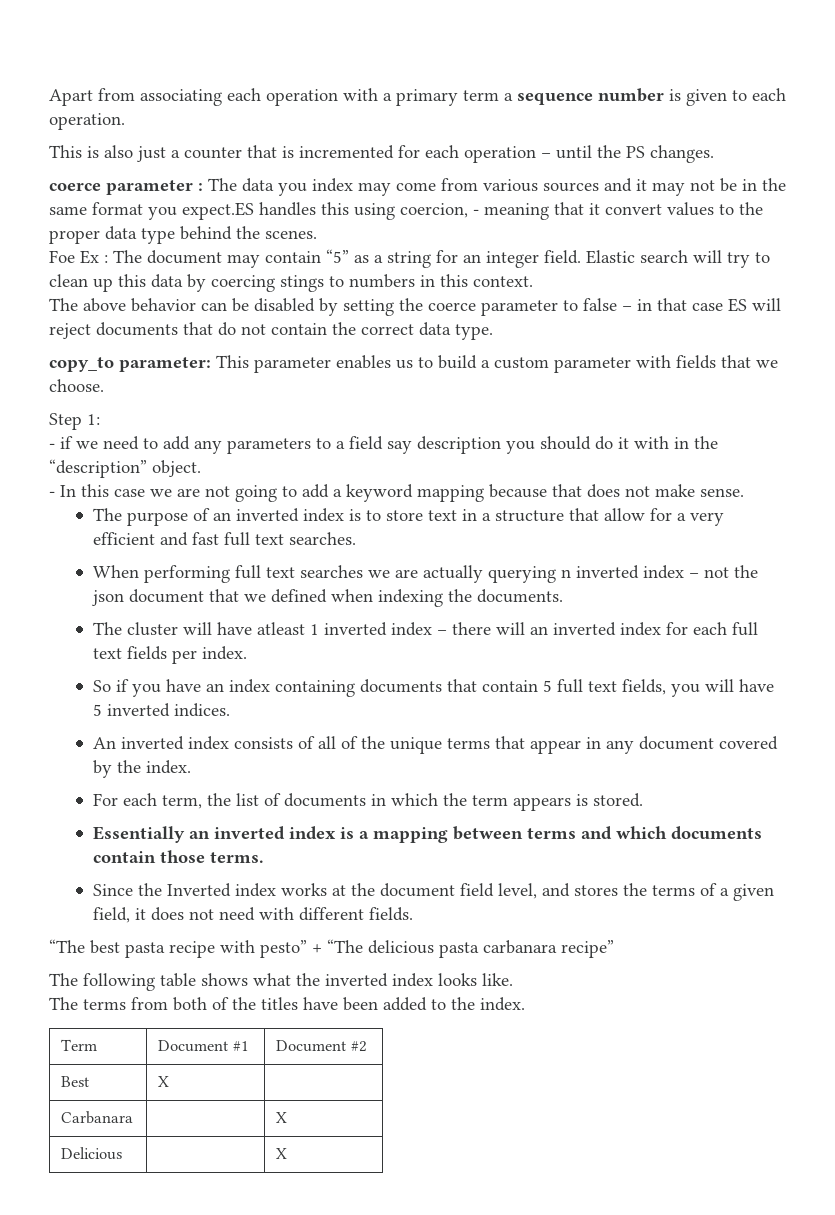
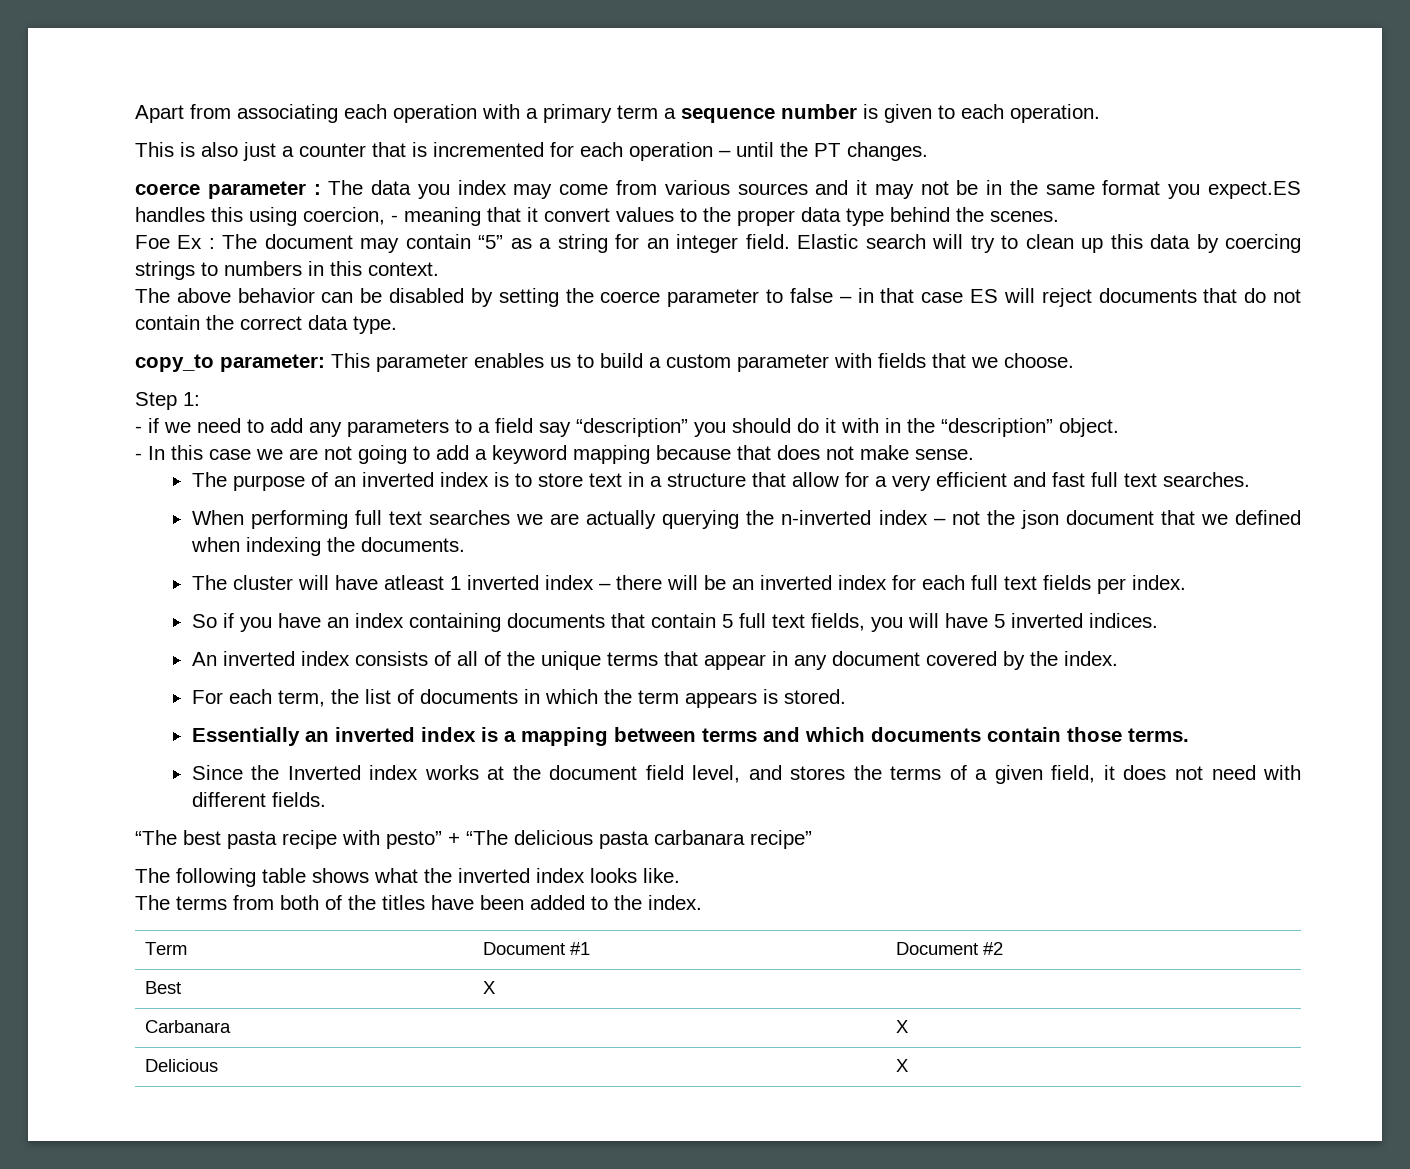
- This is also just a counter that is incremented for each operation – until the PS changes.
+ This is also just a counter that is incremented for each operation – until the PT changes.
- Elastic search will try to clean up this data by coercing stings to numbers in this context.
+ Elastic search will try to clean up this data by coercing strings to numbers in this context.
- - if we need to add any parameters to a field say description you should do it with in the “description” object.
+ - if we need to add any parameters to a field say “description” you should do it with in the “description” object.
- When performing full text searches we are actually querying n inverted index – not the json document that we defined when indexing the documents.
+ When performing full text searches we are actually querying the n-inverted index – not the json document that we defined when indexing the documents.
- The cluster will have atleast 1 inverted index – there will an inverted index for each full text fields per index.
+ The cluster will have atleast 1 inverted index – there will be an inverted index for each full text fields per index.

